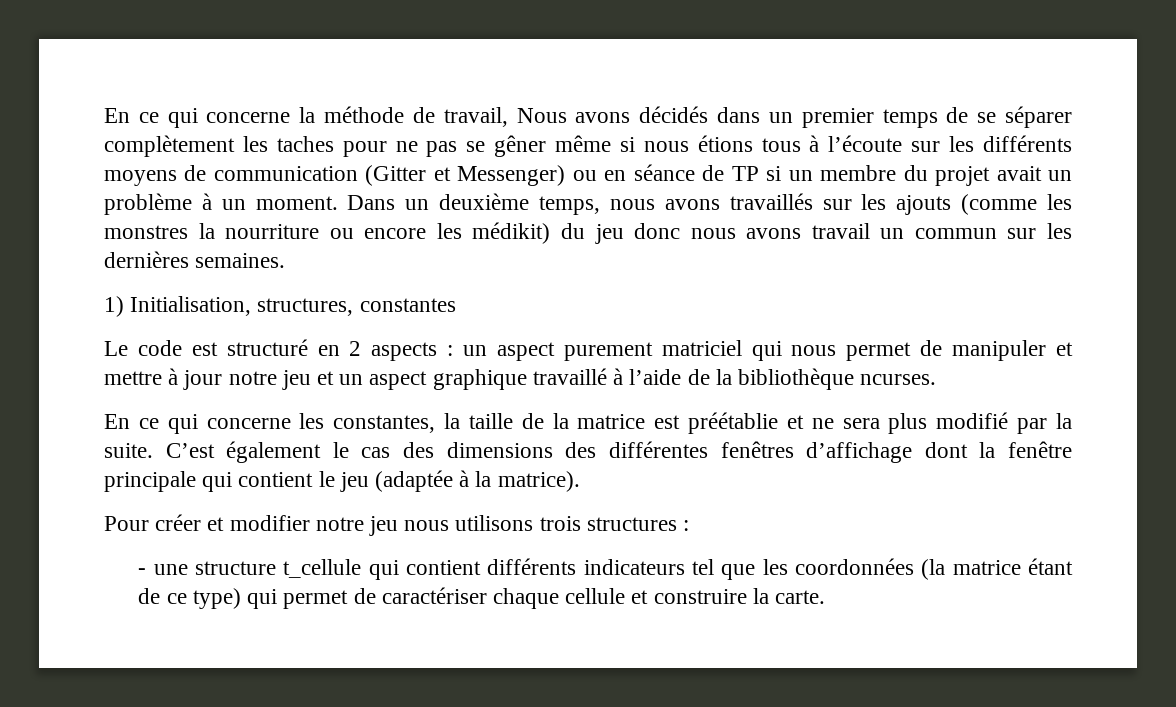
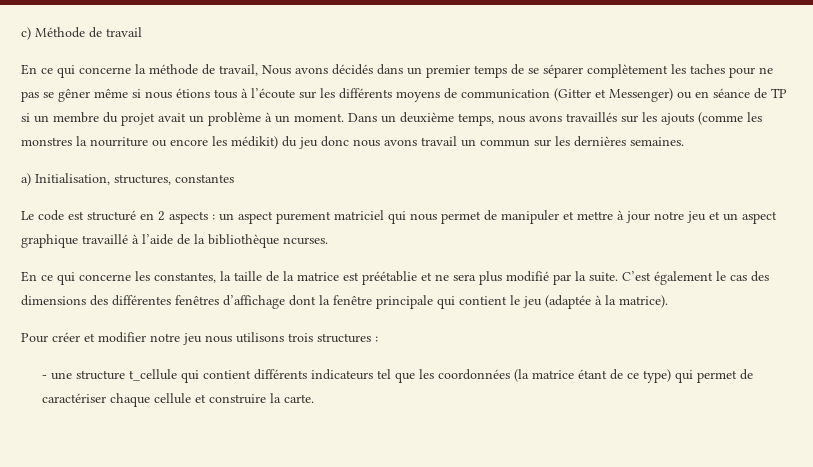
+ c) Méthode de travail
- 1) Initialisation, structures, constantes
+ a) Initialisation, structures, constantes

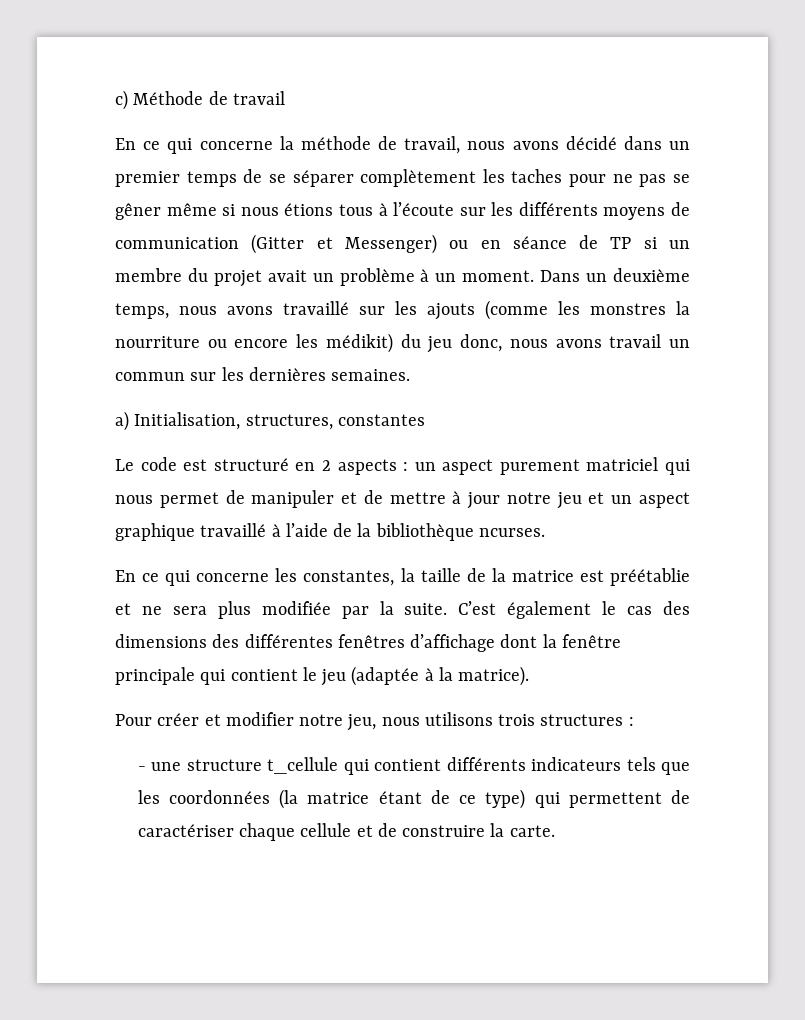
- En ce qui concerne la méthode de travail, Nous avons décidés dans un premier temps de se séparer complètement les taches pour ne pas se gêner même si nous étions tous à l’écoute sur les différents moyens de communication (Gitter et Messenger) ou en séance de TP si un membre du projet avait un problème à un moment.
+ En ce qui concerne la méthode de travail, nous avons décidé dans un premier temps de se séparer complètement les taches pour ne pas se gêner même si nous étions tous à l’écoute sur les différents moyens de communication (Gitter et Messenger) ou en séance de TP si un membre du projet avait un problème à un moment.
- Dans un deuxième temps, nous avons travaillés sur les ajouts (comme les monstres la nourriture ou encore les médikit) du jeu donc nous avons travail un commun sur les dernières semaines.
+ Dans un deuxième temps, nous avons travaillé sur les ajouts (comme les monstres la nourriture ou encore les médikit) du jeu donc, nous avons travail un commun sur les dernières semaines.
- Le code est structuré en 2 aspects : un aspect purement matriciel qui nous permet de manipuler et mettre à jour notre jeu et un aspect graphique travaillé à l’aide de la bibliothèque ncurses.
+ Le code est structuré en 2 aspects : un aspect purement matriciel qui nous permet de manipuler et de mettre à jour notre jeu et un aspect graphique travaillé à l’aide de la bibliothèque ncurses.
- En ce qui concerne les constantes, la taille de la matrice est préétablie et ne sera plus modifié par la suite.
+ En ce qui concerne les constantes, la taille de la matrice est préétablie et ne sera plus modifiée par la suite.
- Pour créer et modifier notre jeu nous utilisons trois structures :
+ Pour créer et modifier notre jeu, nous utilisons trois structures :
- - une structure t_cellule qui contient différents indicateurs tel que les coordonnées (la matrice étant de ce type) qui permet de caractériser chaque cellule et construire la carte.
+ - une structure t_cellule qui contient différents indicateurs tels que les coordonnées (la matrice étant de ce type) qui permettent de caractériser chaque cellule et de construire la carte.

